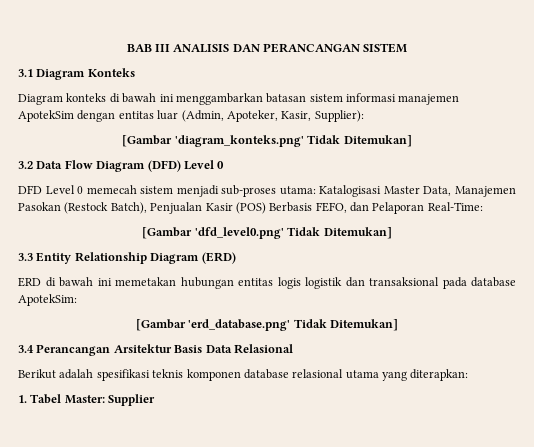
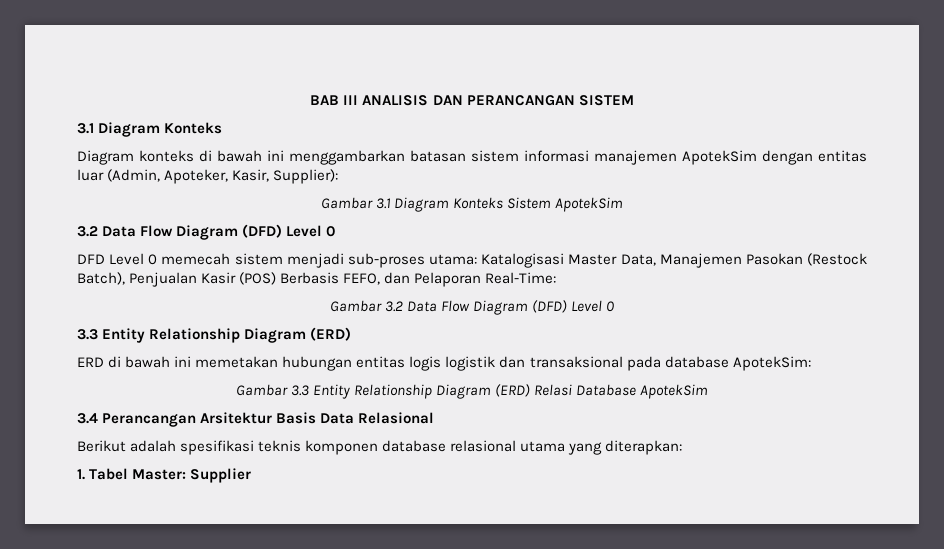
- [Gambar 'diagram_konteks.png' Tidak Ditemukan]
+ Gambar 3.1 Diagram Konteks Sistem ApotekSim
- [Gambar 'dfd_level0.png' Tidak Ditemukan]
+ Gambar 3.2 Data Flow Diagram (DFD) Level 0
- [Gambar 'erd_database.png' Tidak Ditemukan]
+ Gambar 3.3 Entity Relationship Diagram (ERD) Relasi Database ApotekSim

